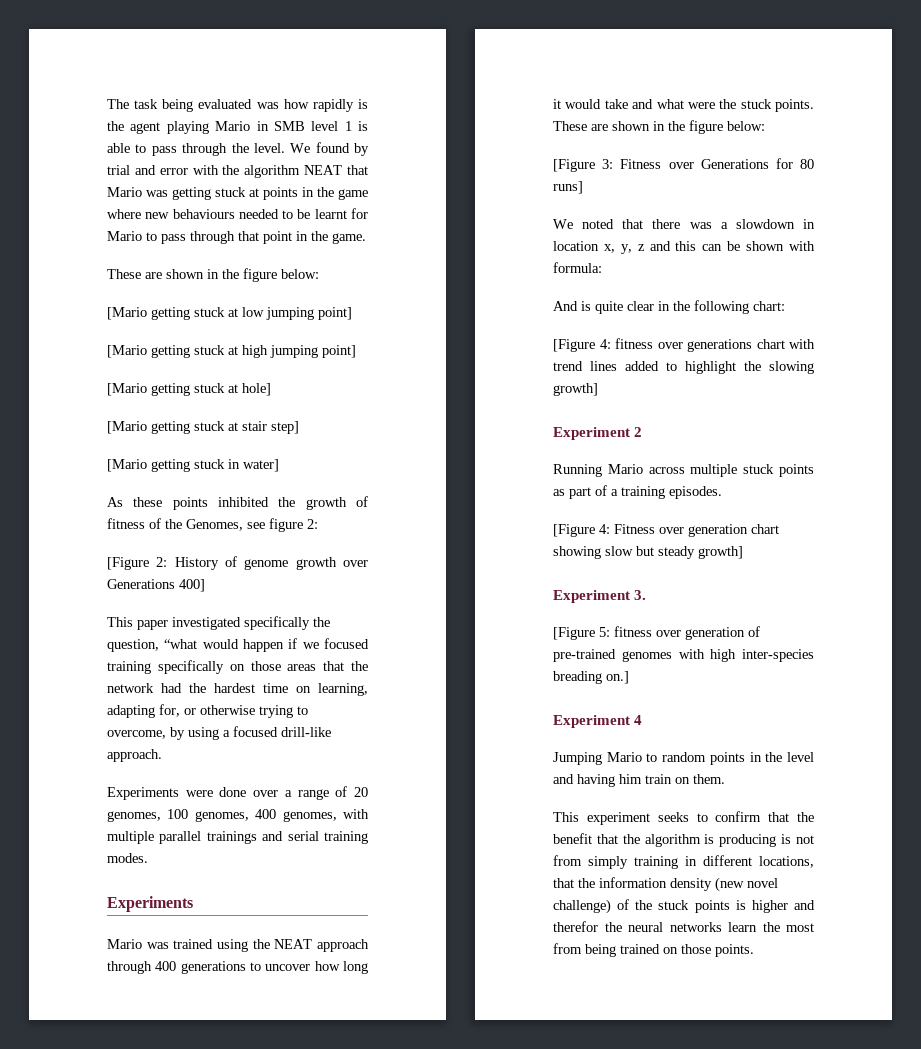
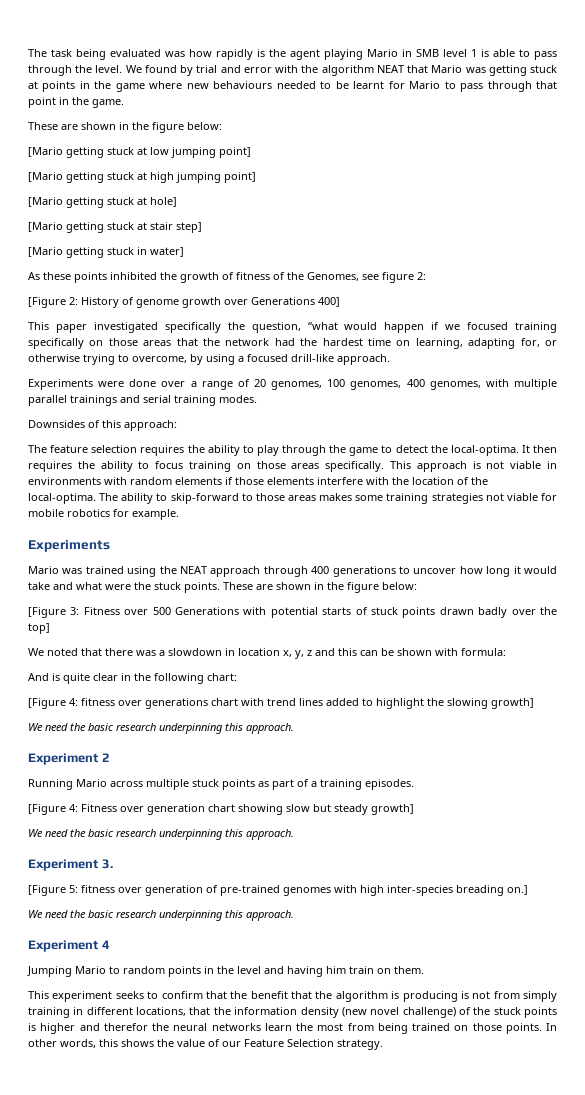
+ Downsides of this approach:
+ The feature selection requires the ability to play through the game to detect the local-optima. It then requires the ability to focus training on those areas specifically. This approach is not viable in environments with random elements if those elements interfere with the location of the local-optima. The ability to skip-forward to those areas makes some training strategies not viable for mobile robotics for example.
- [Figure 3: Fitness over Generations for 80 runs]
+ [Figure 3: Fitness over 500 Generations with potential starts of stuck points drawn badly over the top]
  [Figure 4: fitness over generations chart with trend lines added to highlight the slowing growth]
+ We need the basic research underpinning this approach.
  [Figure 4: Fitness over generation chart showing slow but steady growth]
+ We need the basic research underpinning this approach.
  [Figure 5: fitness over generation of pre-trained genomes with high inter-species breading on.]
+ We need the basic research underpinning this approach.
+ In other words, this shows the value of our Feature Selection strategy.

